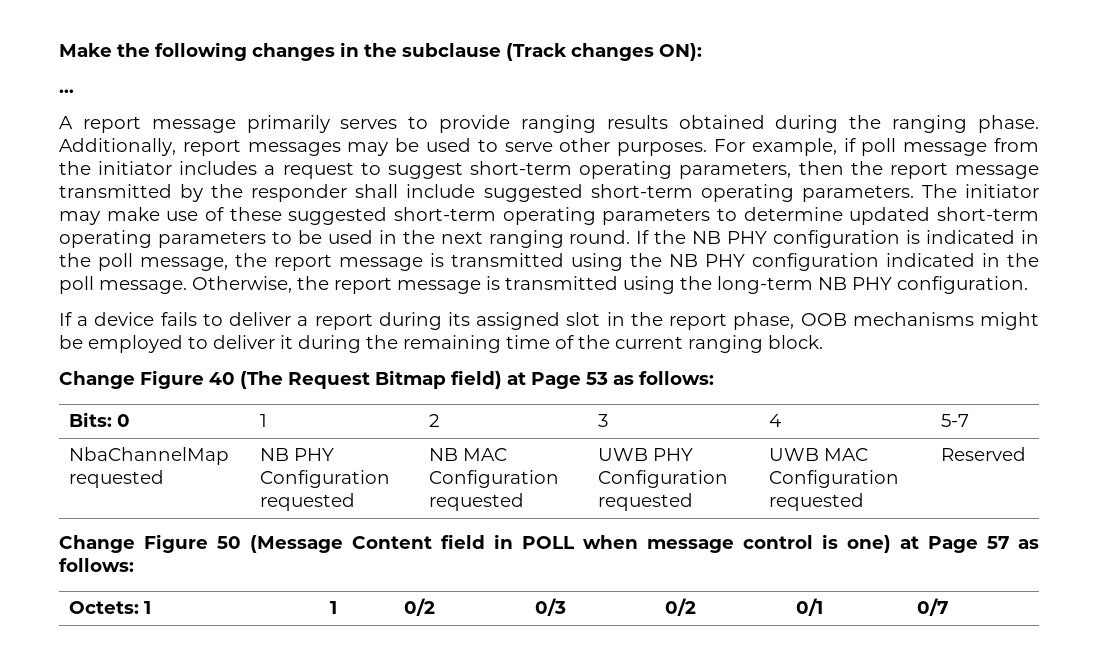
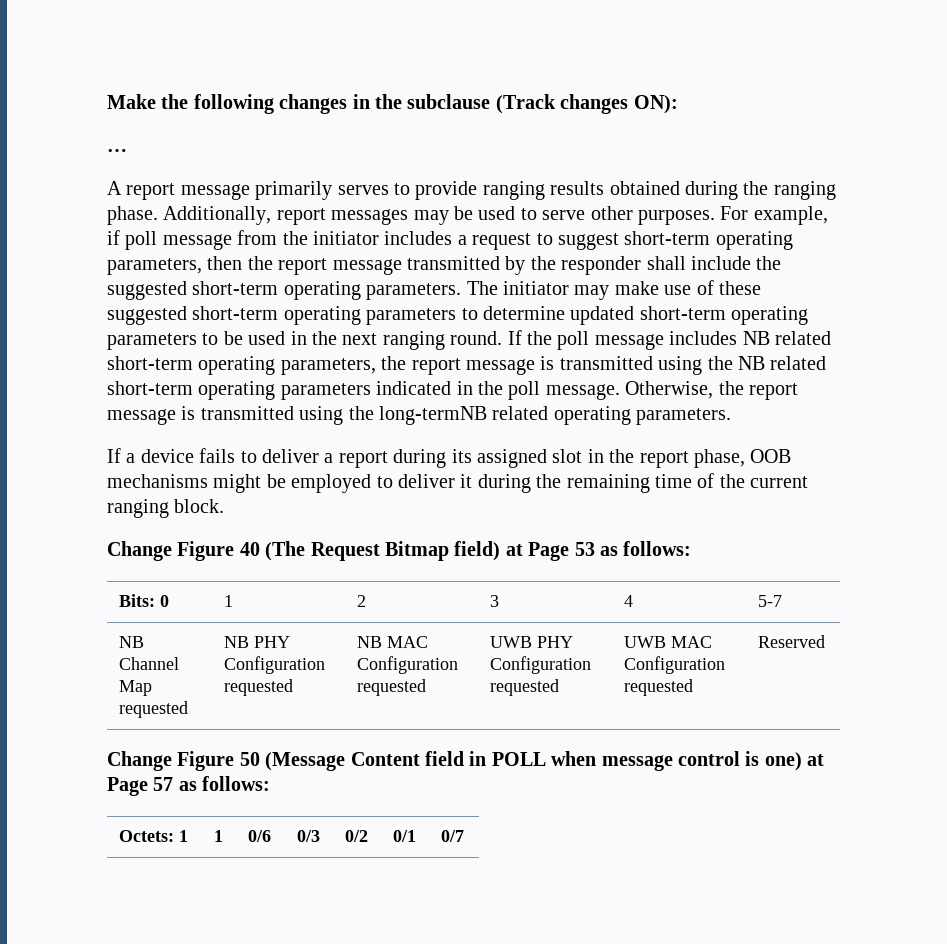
- For example, if poll message from the initiator includes a request to suggest short-term operating parameters, then the report message transmitted by the responder shall include suggested short-term operating parameters.
+ For example, if poll message from the initiator includes a request to suggest short-term operating parameters, then the report message transmitted by the responder shall include the suggested short-term operating parameters.
- If the NB PHY configuration is indicated in the poll message, the report message is transmitted using the NB PHY configuration indicated in the poll message.
+ If the poll message includes NB related short-term operating parameters, the report message is transmitted using the NB related short-term operating parameters indicated in the poll message.
- Otherwise, the report message is transmitted using the long-term NB PHY configuration.
+ Otherwise, the report message is transmitted using the long-termNB related operating parameters.
- NbaChannelMap requested | NB PHY Configuration requested | NB MAC Configuration requested | UWB PHY Configuration requested | UWB MAC Configuration requested | Reserved
+ NB Channel Map requested | NB PHY Configuration requested | NB MAC Configuration requested | UWB PHY Configuration requested | UWB MAC Configuration requested | Reserved
- Octets: 1 | 1 | 0/2 | 0/3 | 0/2 | 0/1 | 0/7
+ Octets: 1 | 1 | 0/6 | 0/3 | 0/2 | 0/1 | 0/7

